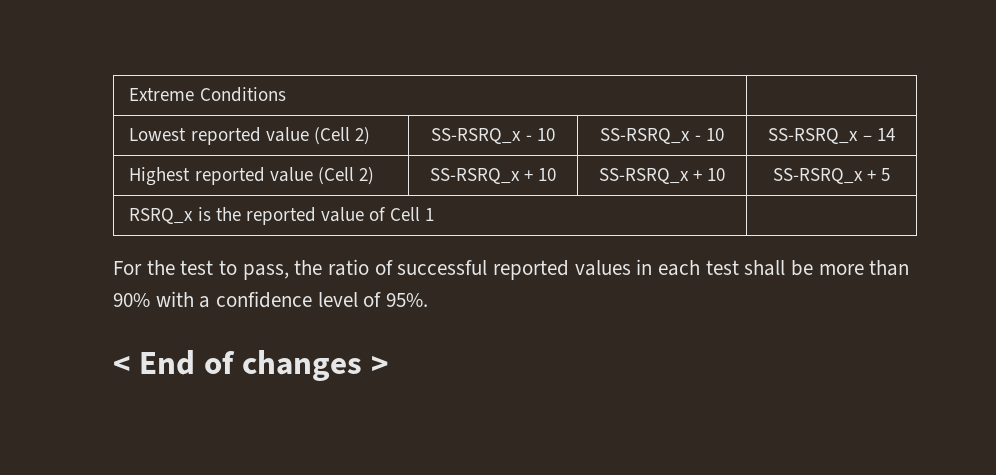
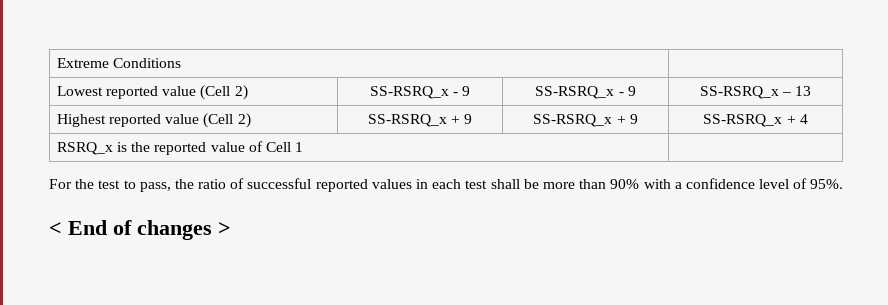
- Lowest reported value (Cell 2) | SS-RSRQ_x - 10 | SS-RSRQ_x - 10 | SS-RSRQ_x – 14
+ Lowest reported value (Cell 2) | SS-RSRQ_x - 9 | SS-RSRQ_x - 9 | SS-RSRQ_x – 13
- Highest reported value (Cell 2) | SS-RSRQ_x + 10 | SS-RSRQ_x + 10 | SS-RSRQ_x + 5
+ Highest reported value (Cell 2) | SS-RSRQ_x + 9 | SS-RSRQ_x + 9 | SS-RSRQ_x + 4

